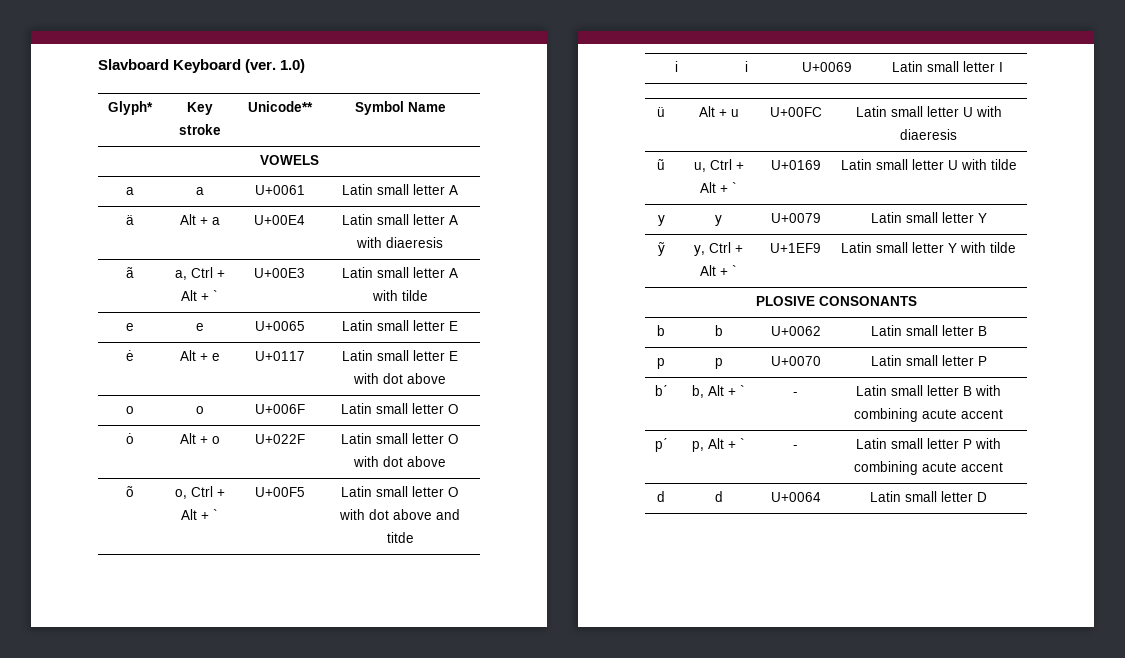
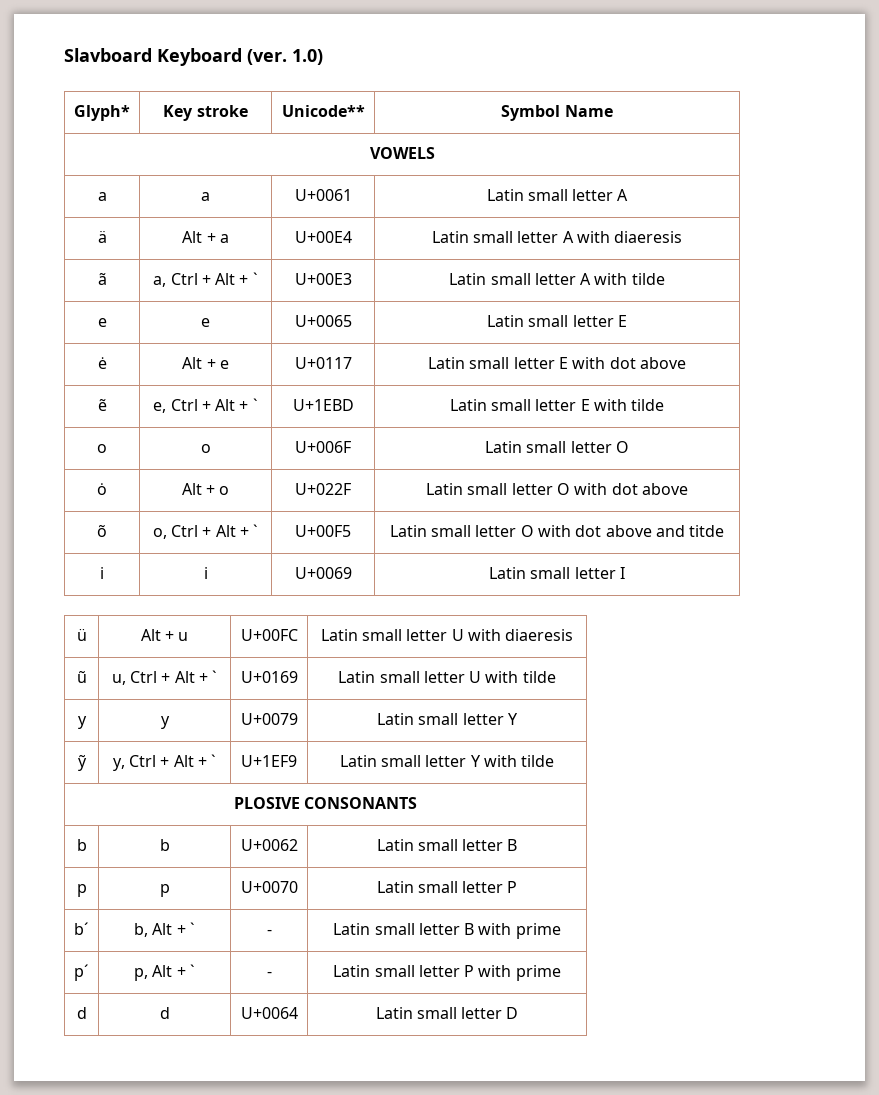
+ ẽ | e, Ctrl + Alt + ` | U+1EBD | Latin small letter E with tilde
- bˊ | b, Alt + ` | - | Latin small letter B with combining acute accent
+ bˊ | b, Alt + ` | - | Latin small letter B with prime
- pˊ | p, Alt + ` | - | Latin small letter P with combining acute accent
+ pˊ | p, Alt + ` | - | Latin small letter P with prime

